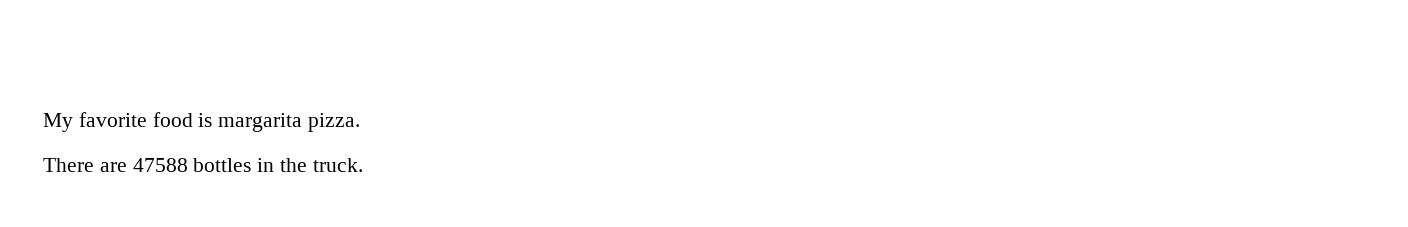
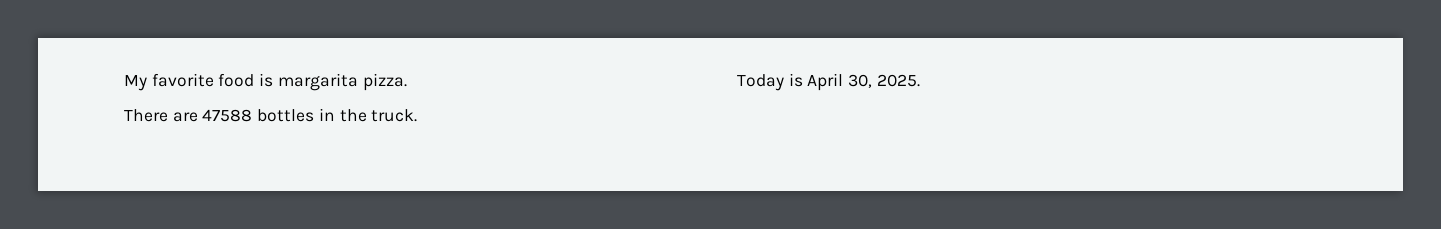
+ Today is April 30, 2025.

